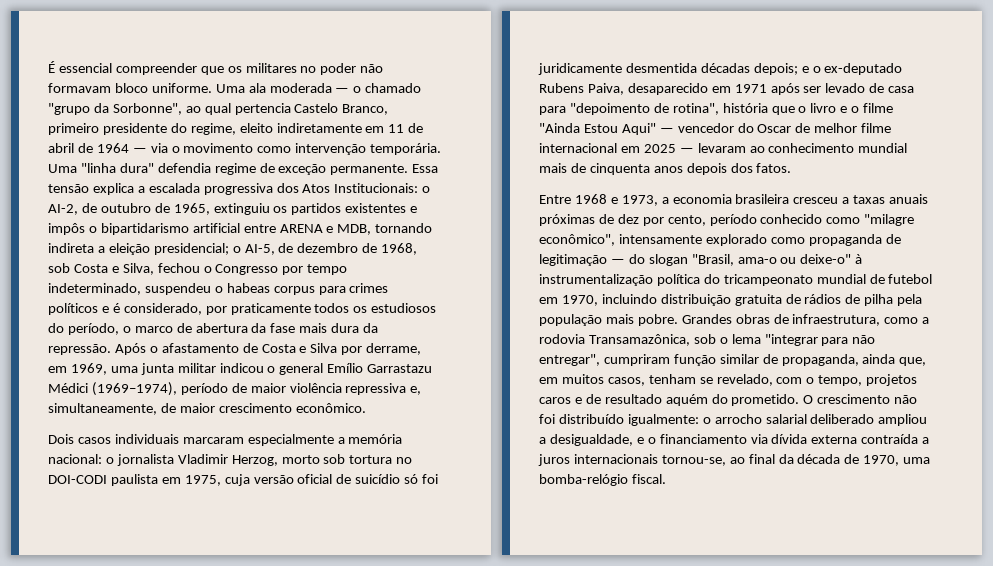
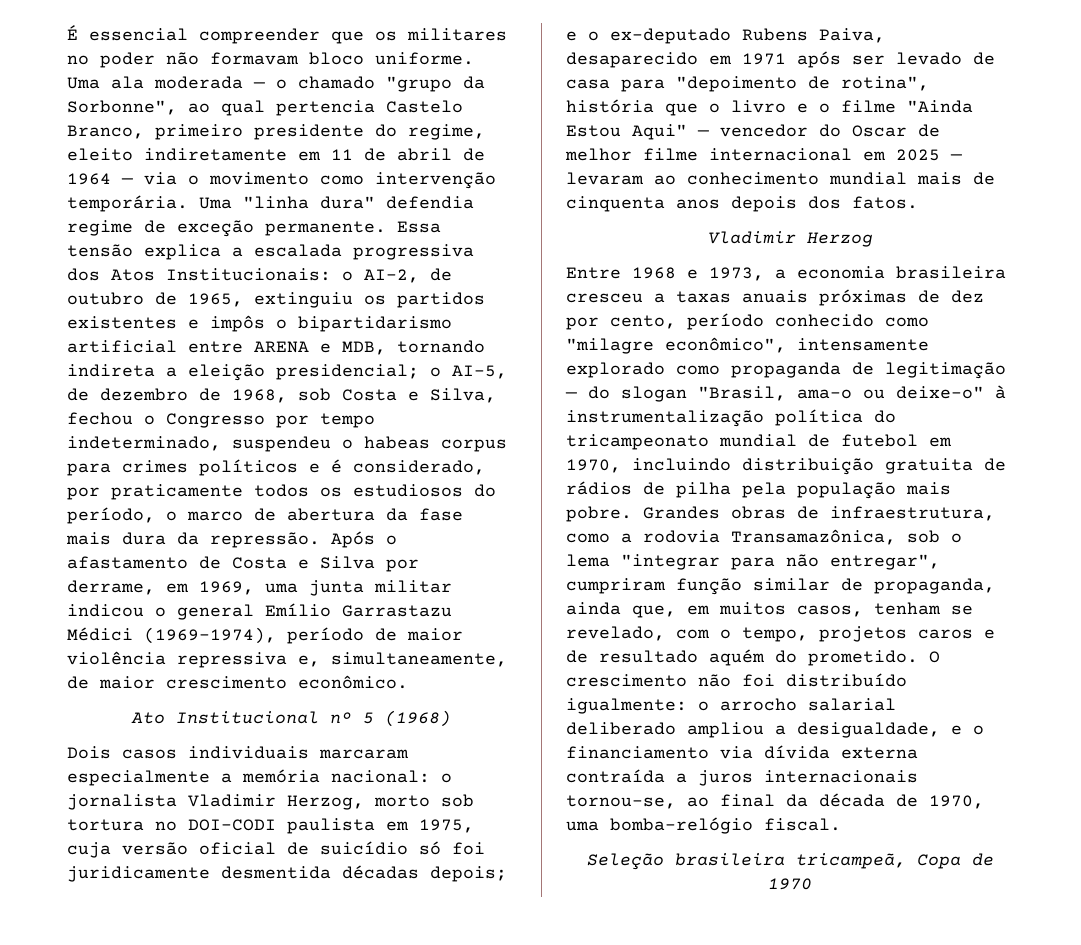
+ Ato Institucional nº 5 (1968)
+ Vladimir Herzog
+ Seleção brasileira tricampeã, Copa de 1970

